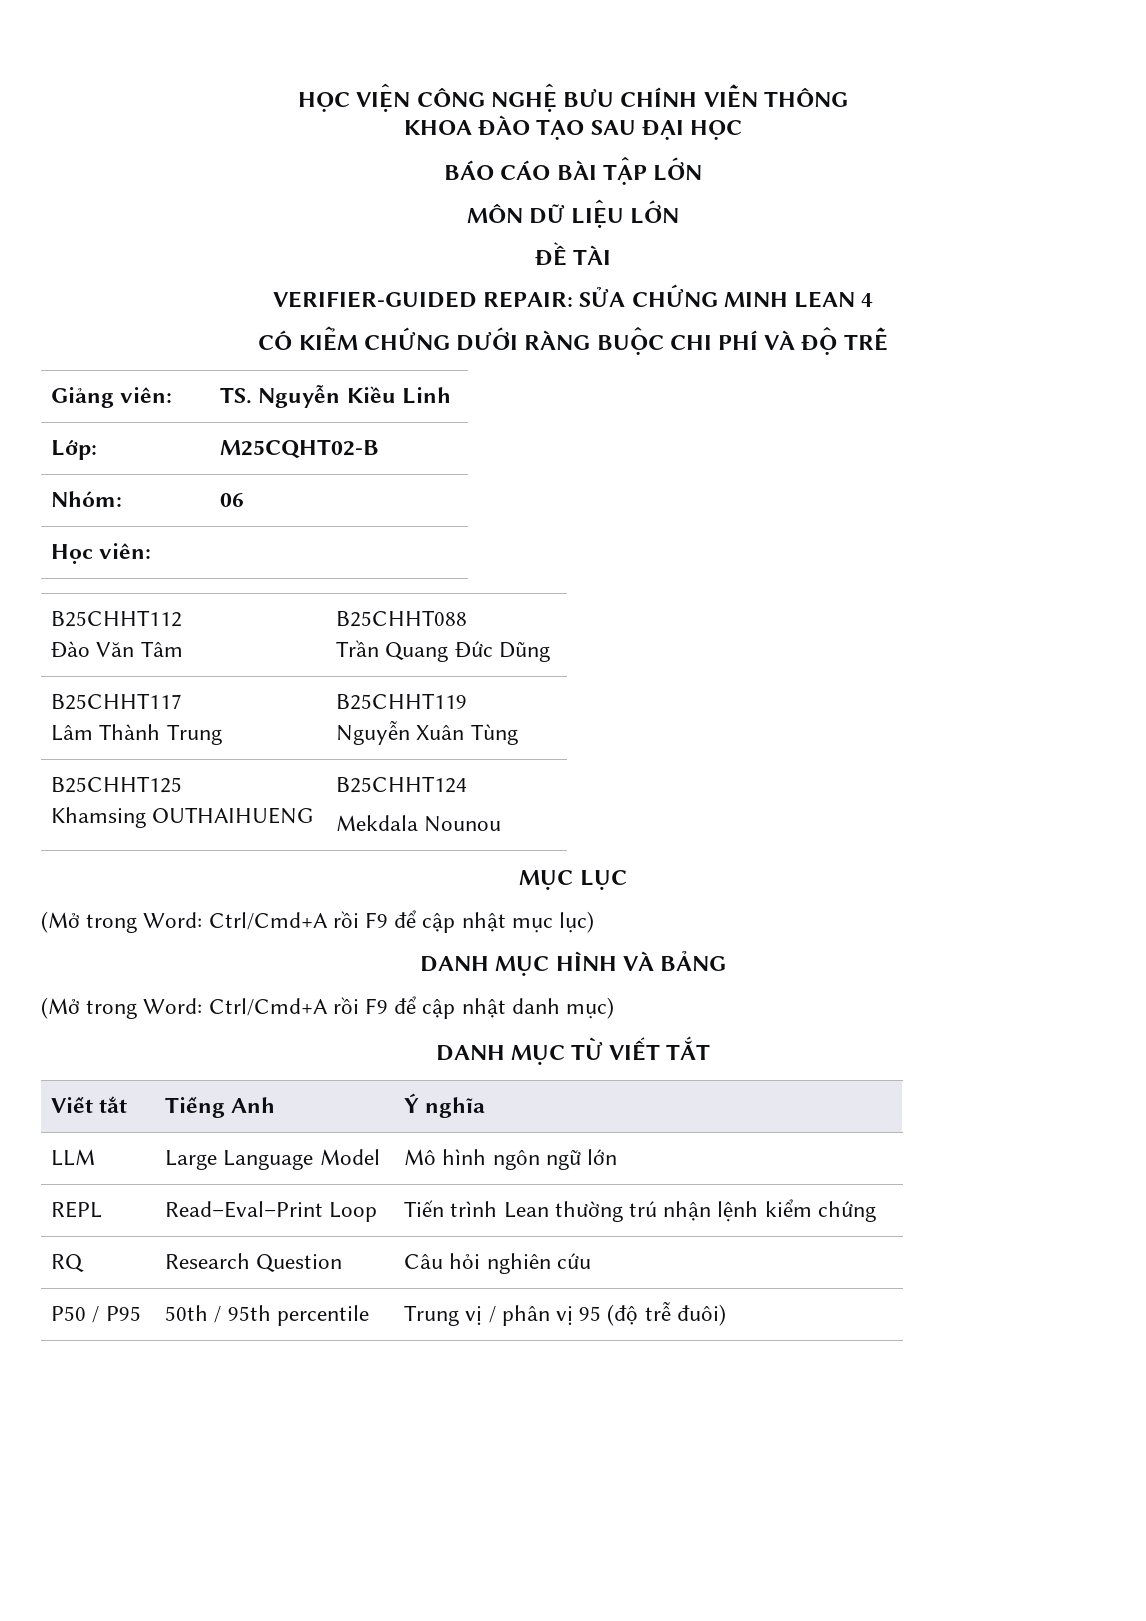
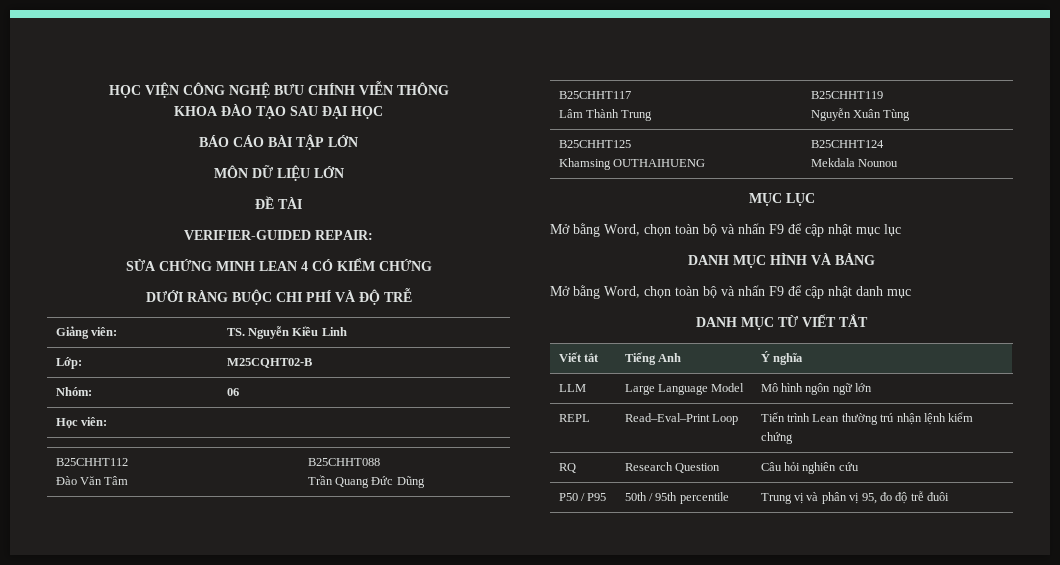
- VERIFIER-GUIDED REPAIR: SỬA CHỨNG MINH LEAN 4
- CÓ KIỂM CHỨNG DƯỚI RÀNG BUỘC CHI PHÍ VÀ ĐỘ TRỄ
+ VERIFIER-GUIDED REPAIR:
+ SỬA CHỨNG MINH LEAN 4 CÓ KIỂM CHỨNG
+ DƯỚI RÀNG BUỘC CHI PHÍ VÀ ĐỘ TRỄ
- (Mở trong Word: Ctrl/Cmd+A rồi F9 để cập nhật mục lục)
+ Mở bằng Word, chọn toàn bộ và nhấn F9 để cập nhật mục lục
- (Mở trong Word: Ctrl/Cmd+A rồi F9 để cập nhật danh mục)
+ Mở bằng Word, chọn toàn bộ và nhấn F9 để cập nhật danh mục
- P50 / P95 | 50th / 95th percentile | Trung vị / phân vị 95 (độ trễ đuôi)
+ P50 / P95 | 50th / 95th percentile | Trung vị và phân vị 95, đo độ trễ đuôi

